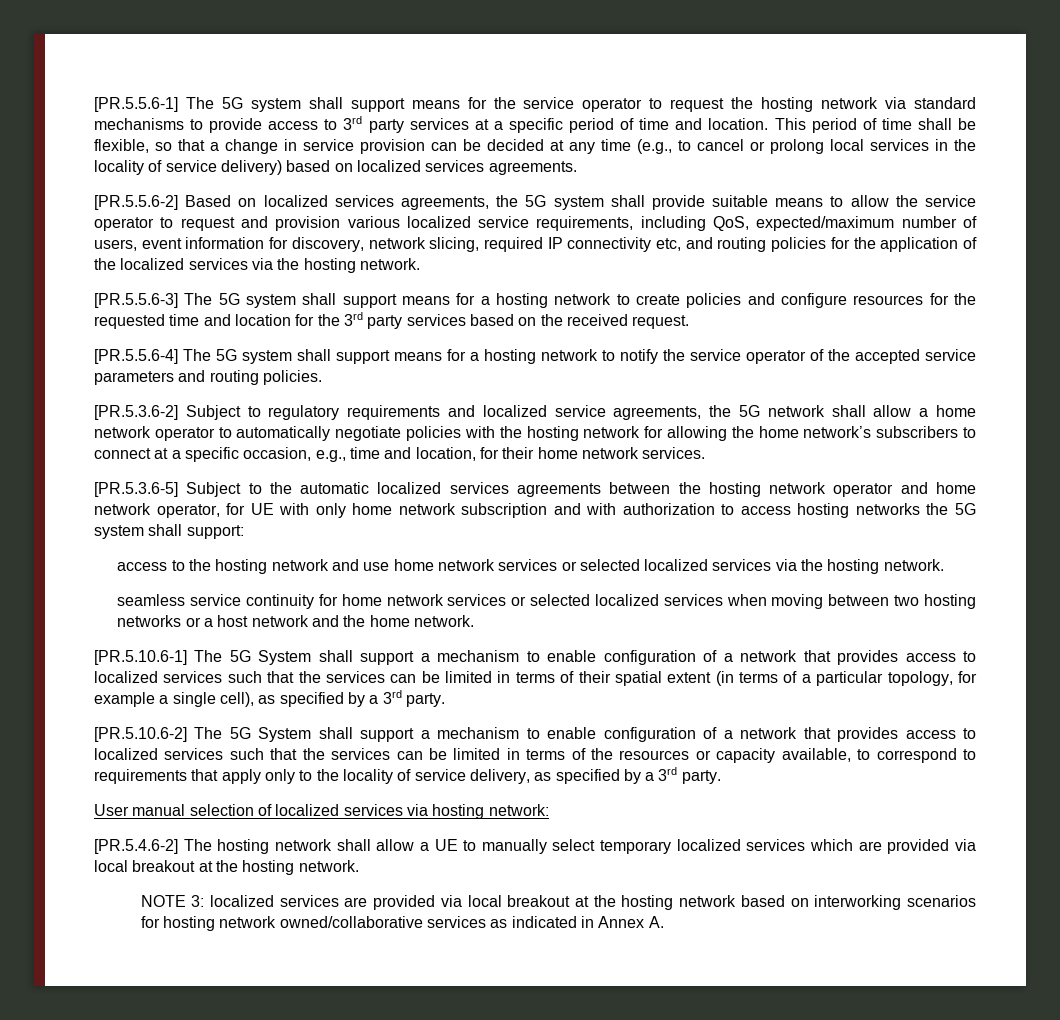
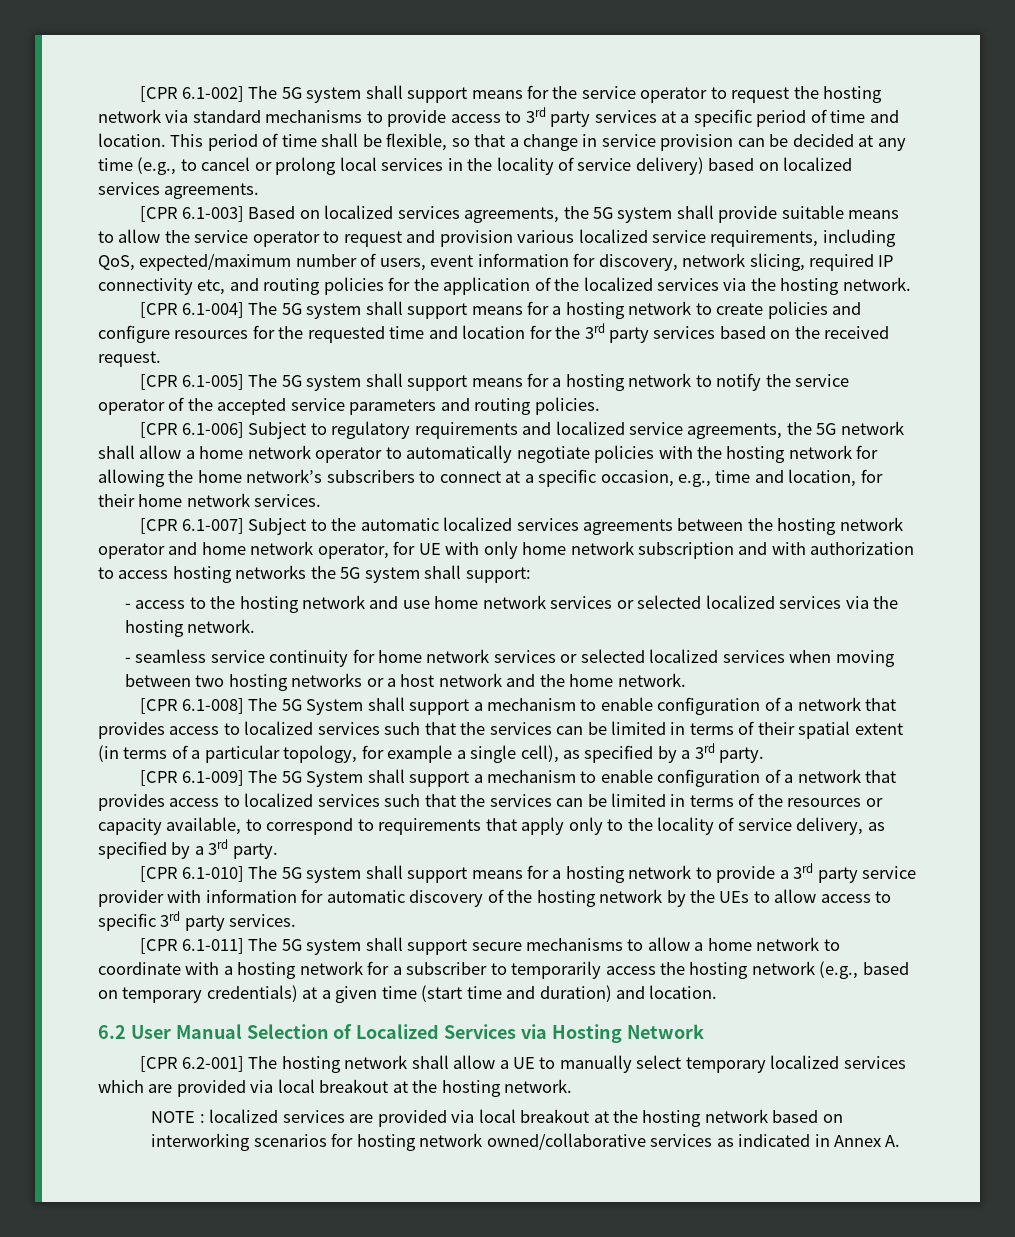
- [PR.5.5.6-1] The 5G system shall support means for the service operator to request the hosting network via standard mechanisms to provide access to 3rd party services at a specific period of time and location.
+ [CPR 6.1-002] The 5G system shall support means for the service operator to request the hosting network via standard mechanisms to provide access to 3rd party services at a specific period of time and location.
- [PR.5.5.6-2] Based on localized services agreements, the 5G system shall provide suitable means to allow the service operator to request and provision various localized service requirements, including QoS, expected/maximum number of users, event information for discovery, network slicing, required IP connectivity etc, and routing policies for the application of the localized services via the hosting network.
+ [CPR 6.1-003] Based on localized services agreements, the 5G system shall provide suitable means to allow the service operator to request and provision various localized service requirements, including QoS, expected/maximum number of users, event information for discovery, network slicing, required IP connectivity etc, and routing policies for the application of the localized services via the hosting network.
- [PR.5.5.6-3] The 5G system shall support means for a hosting network to create policies and configure resources for the requested time and location for the 3rd party services based on the received request.
+ [CPR 6.1-004] The 5G system shall support means for a hosting network to create policies and configure resources for the requested time and location for the 3rd party services based on the received request.
- [PR.5.5.6-4] The 5G system shall support means for a hosting network to notify the service operator of the accepted service parameters and routing policies.
+ [CPR 6.1-005] The 5G system shall support means for a hosting network to notify the service operator of the accepted service parameters and routing policies.
- [PR.5.3.6-2] Subject to regulatory requirements and localized service agreements, the 5G network shall allow a home network operator to automatically negotiate policies with the hosting network for allowing the home network’s subscribers to connect at a specific occasion, e.g., time and location, for their home network services.
+ [CPR 6.1-006] Subject to regulatory requirements and localized service agreements, the 5G network shall allow a home network operator to automatically negotiate policies with the hosting network for allowing the home network’s subscribers to connect at a specific occasion, e.g., time and location, for their home network services.
- [PR.5.3.6-5] Subject to the automatic localized services agreements between the hosting network operator and home network operator, for UE with only home network subscription and with authorization to access hosting networks the 5G system shall support:
+ [CPR 6.1-007] Subject to the automatic localized services agreements between the hosting network operator and home network operator, for UE with only home network subscription and with authorization to access hosting networks the 5G system shall support:
- access to the hosting network and use home network services or selected localized services via the hosting network.
+ - access to the hosting network and use home network services or selected localized services via the hosting network.
- seamless service continuity for home network services or selected localized services when moving between two hosting networks or a host network and the home network.
+ - seamless service continuity for home network services or selected localized services when moving between two hosting networks or a host network and the home network.
- [PR.5.10.6-1] The 5G System shall support a mechanism to enable configuration of a network that provides access to localized services such that the services can be limited in terms of their spatial extent (in terms of a particular topology, for example a single cell), as specified by a 3rd party.
+ [CPR 6.1-008] The 5G System shall support a mechanism to enable configuration of a network that provides access to localized services such that the services can be limited in terms of their spatial extent (in terms of a particular topology, for example a single cell), as specified by a 3rd party.
- [PR.5.10.6-2] The 5G System shall support a mechanism to enable configuration of a network that provides access to localized services such that the services can be limited in terms of the resources or capacity available, to correspond to requirements that apply only to the locality of service delivery, as specified by a 3rd party.
+ [CPR 6.1-009] The 5G System shall support a mechanism to enable configuration of a network that provides access to localized services such that the services can be limited in terms of the resources or capacity available, to correspond to requirements that apply only to the locality of service delivery, as specified by a 3rd party.
- User manual selection of localized services via hosting network:
- [PR.5.4.6-2] The hosting network shall allow a UE to manually select temporary localized services which are provided via local breakout at the hosting network.
+ [CPR 6.1-010] The 5G system shall support means for a hosting network to provide a 3rd party service provider with information for automatic discovery of the hosting network by the UEs to allow access to specific 3rd party services.
+ [CPR 6.1-011] The 5G system shall support secure mechanisms to allow a home network to coordinate with a hosting network for a subscriber to temporarily access the hosting network (e.g., based on temporary credentials) at a given time (start time and duration) and location.
+ 6.2 User Manual Selection of Localized Services via Hosting Network
+ [CPR 6.2-001] The hosting network shall allow a UE to manually select temporary localized services which are provided via local breakout at the hosting network.
- NOTE 3: localized services are provided via local breakout at the hosting network based on interworking scenarios for hosting network owned/collaborative services as indicated in Annex A.
+ NOTE : localized services are provided via local breakout at the hosting network based on interworking scenarios for hosting network owned/collaborative services as indicated in Annex A.

